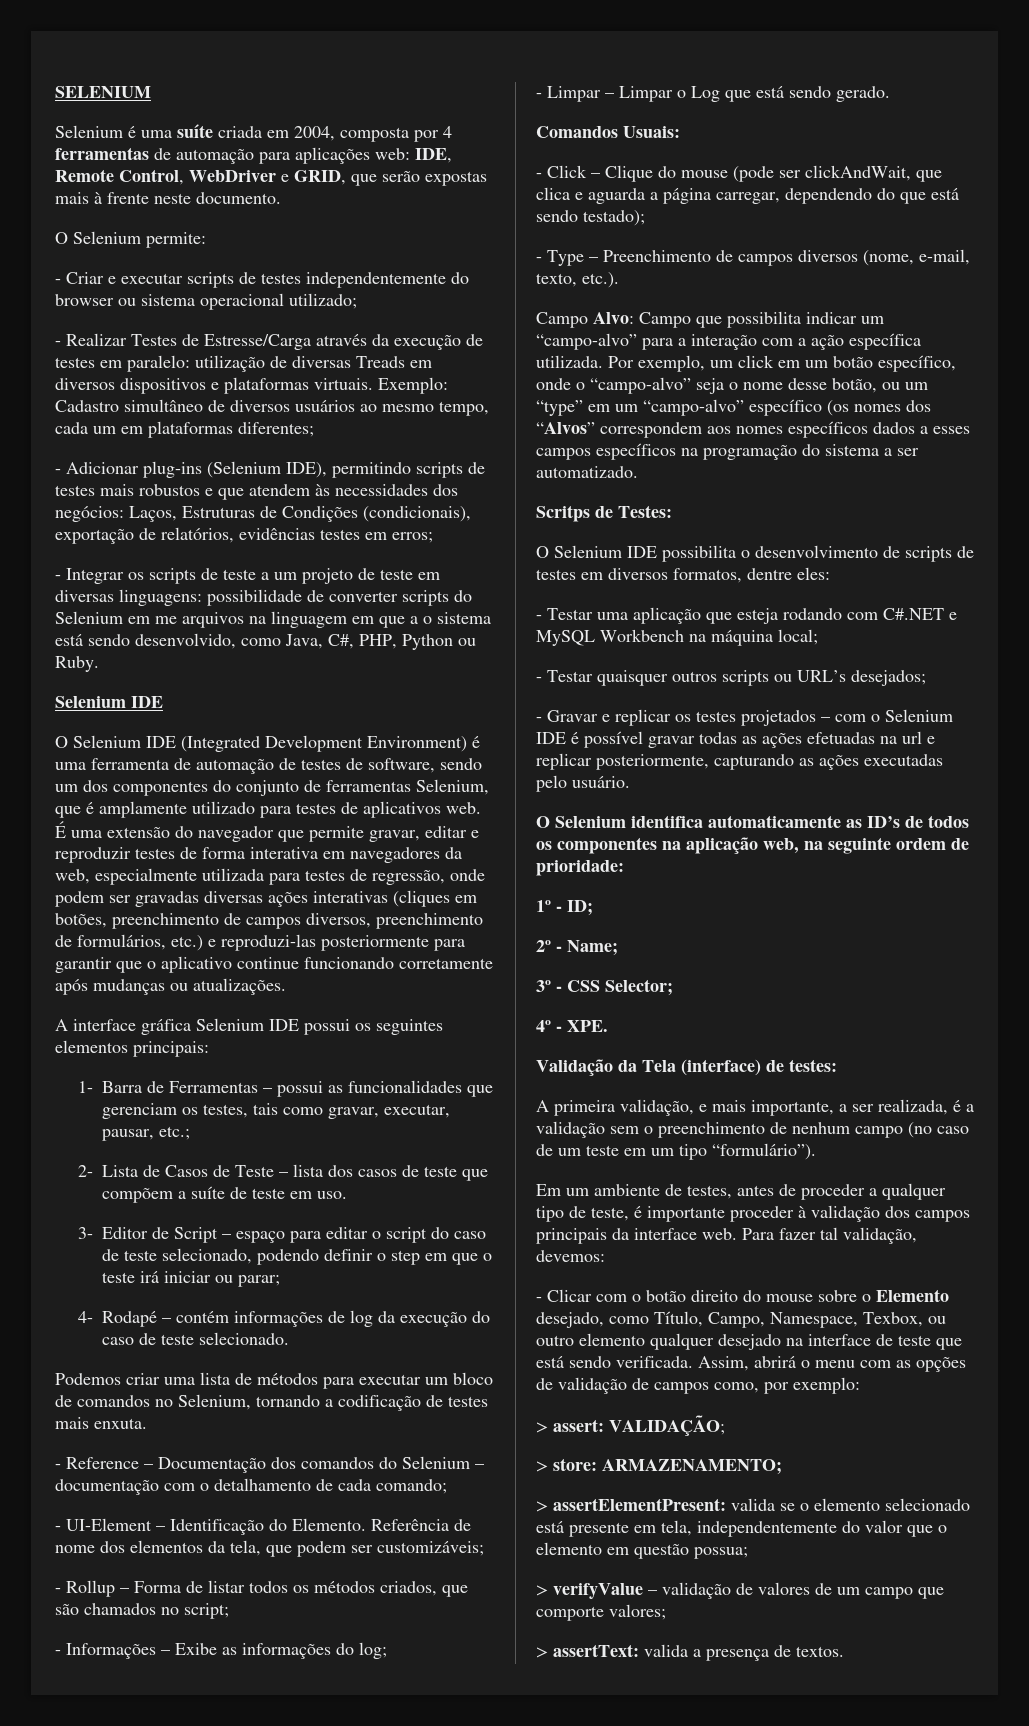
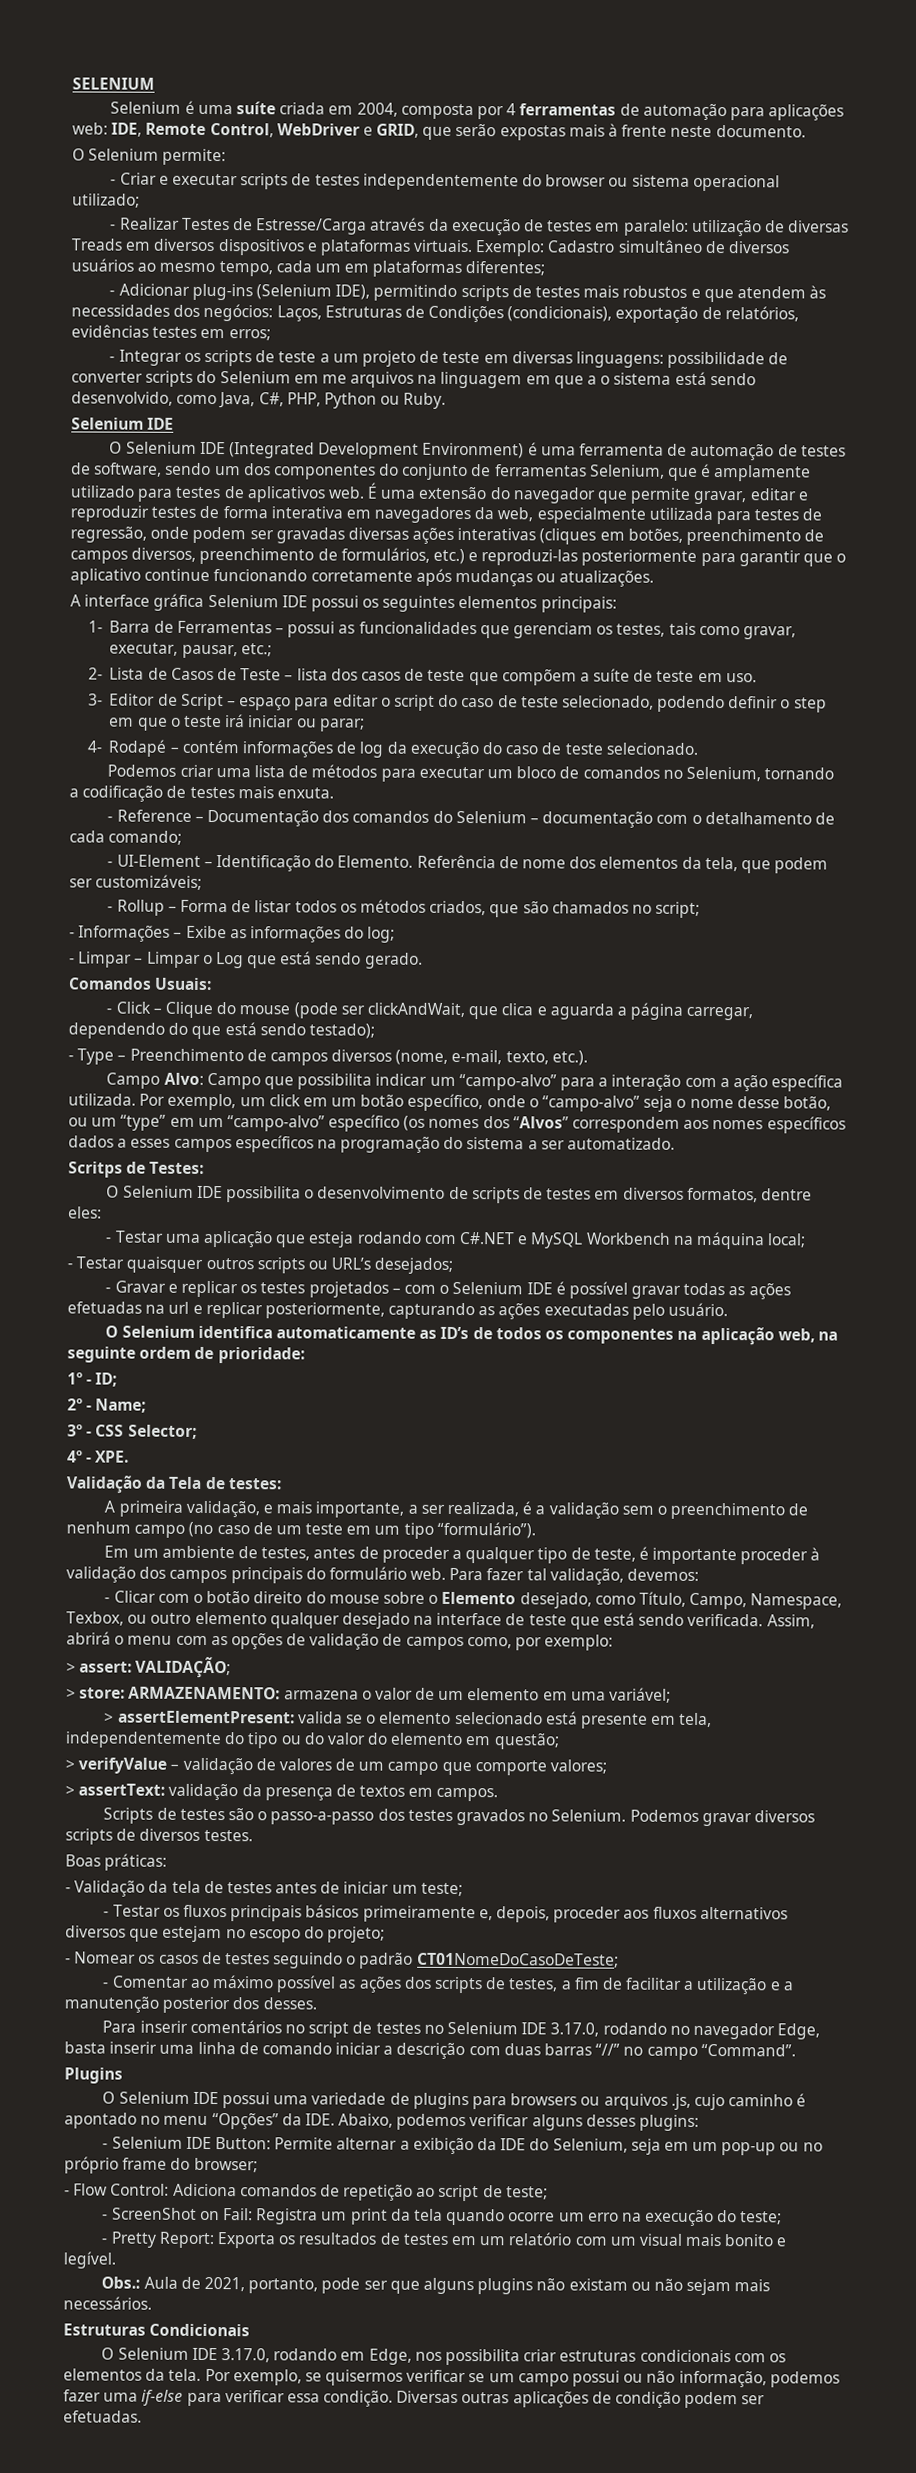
- Validação da Tela (interface) de testes:
+ Validação da Tela de testes:
- Em um ambiente de testes, antes de proceder a qualquer tipo de teste, é importante proceder à validação dos campos principais da interface web.
+ Em um ambiente de testes, antes de proceder a qualquer tipo de teste, é importante proceder à validação dos campos principais do formulário web.
- > store: ARMAZENAMENTO;
+ > store: ARMAZENAMENTO: armazena o valor de um elemento em uma variável;
- > assertElementPresent: valida se o elemento selecionado está presente em tela, independentemente do valor que o elemento em questão possua;
+ > assertElementPresent: valida se o elemento selecionado está presente em tela, independentemente do tipo ou do valor do elemento em questão;
- > assertText: valida a presença de textos.
+ > assertText: validação da presença de textos em campos.
+ Scripts de testes são o passo-a-passo dos testes gravados no Selenium. Podemos gravar diversos scripts de diversos testes.
+ Boas práticas:
+ - Validação da tela de testes antes de iniciar um teste;
+ - Testar os fluxos principais básicos primeiramente e, depois, proceder aos fluxos alternativos diversos que estejam no escopo do projeto;
+ - Nomear os casos de testes seguindo o padrão CT01NomeDoCasoDeTeste;
+ - Comentar ao máximo possível as ações dos scripts de testes, a fim de facilitar a utilização e a manutenção posterior dos desses.
+ Para inserir comentários no script de testes no Selenium IDE 3.17.0, rodando no navegador Edge, basta inserir uma linha de comando iniciar a descrição com duas barras “//” no campo “Command”.
+ Plugins
+ O Selenium IDE possui uma variedade de plugins para browsers ou arquivos .js, cujo caminho é apontado no menu “Opções” da IDE. Abaixo, podemos verificar alguns desses plugins:
+ - Selenium IDE Button: Permite alternar a exibição da IDE do Selenium, seja em um pop-up ou no próprio frame do browser;
+ - Flow Control: Adiciona comandos de repetição ao script de teste;
+ - ScreenShot on Fail: Registra um print da tela quando ocorre um erro na execução do teste;
+ - Pretty Report: Exporta os resultados de testes em um relatório com um visual mais bonito e legível.
+ Obs.: Aula de 2021, portanto, pode ser que alguns plugins não existam ou não sejam mais necessários.
+ Estruturas Condicionais
+ O Selenium IDE 3.17.0, rodando em Edge, nos possibilita criar estruturas condicionais com os elementos da tela. Por exemplo, se quisermos verificar se um campo possui ou não informação, podemos fazer uma if-else para verificar essa condição. Diversas outras aplicações de condição podem ser efetuadas.

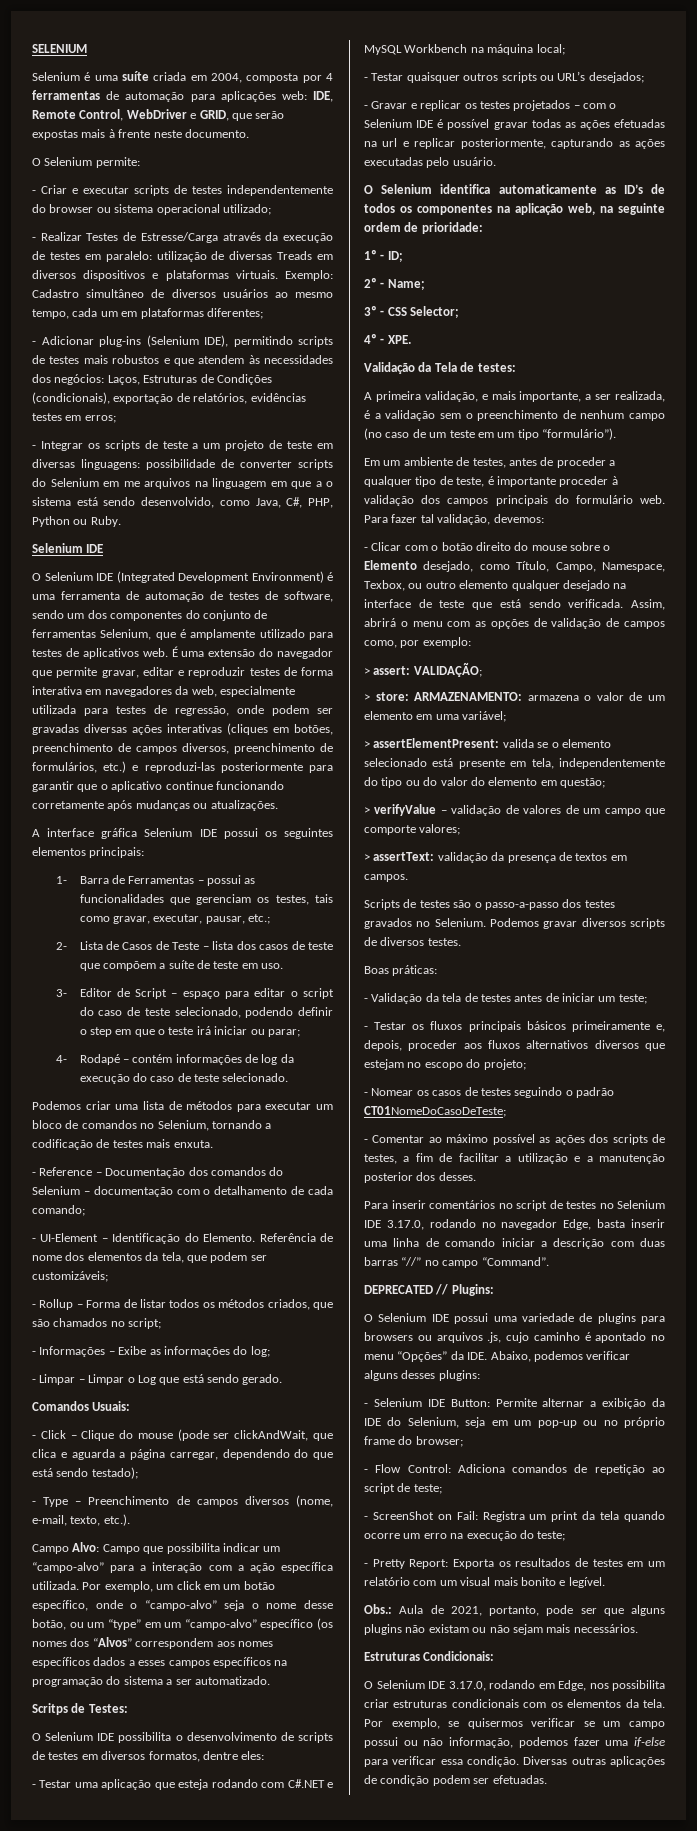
- Plugins
+ DEPRECATED // Plugins:
- Estruturas Condicionais
+ Estruturas Condicionais:

